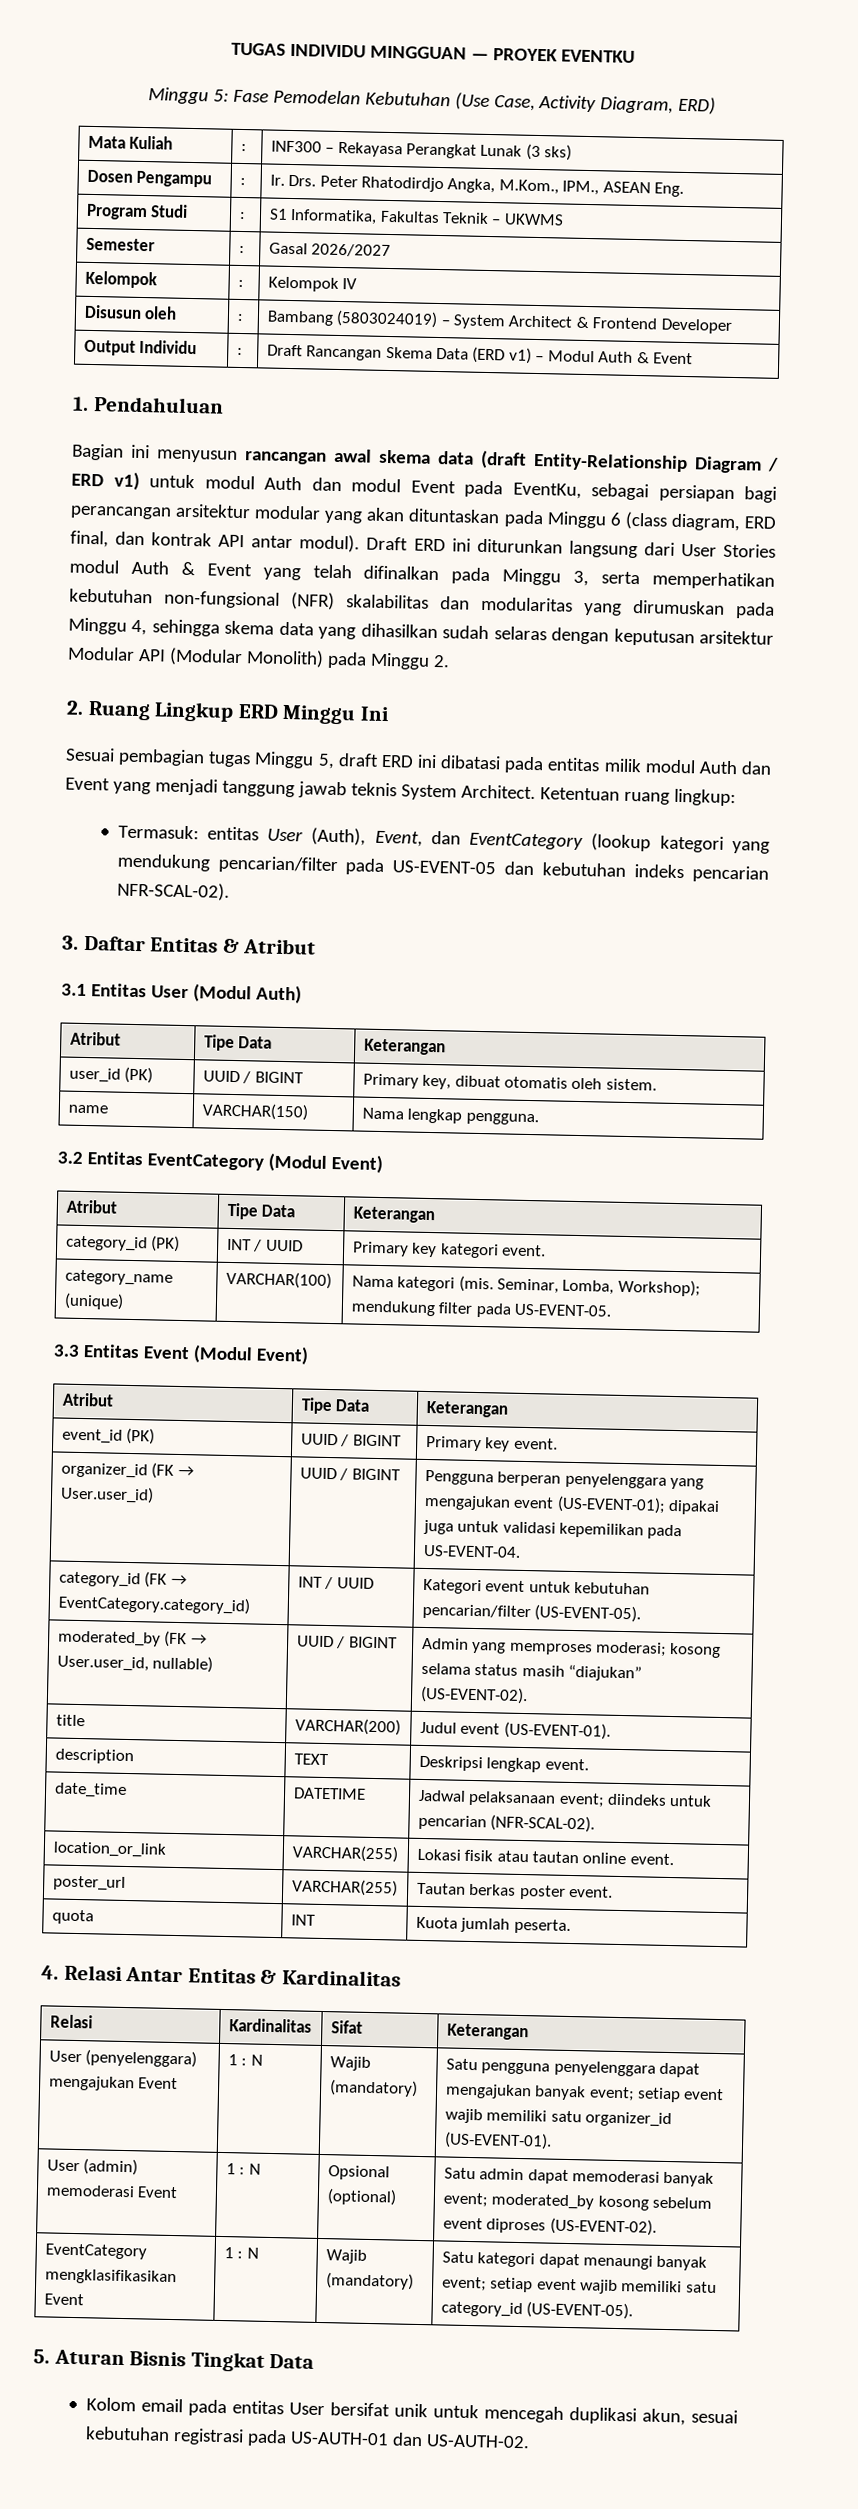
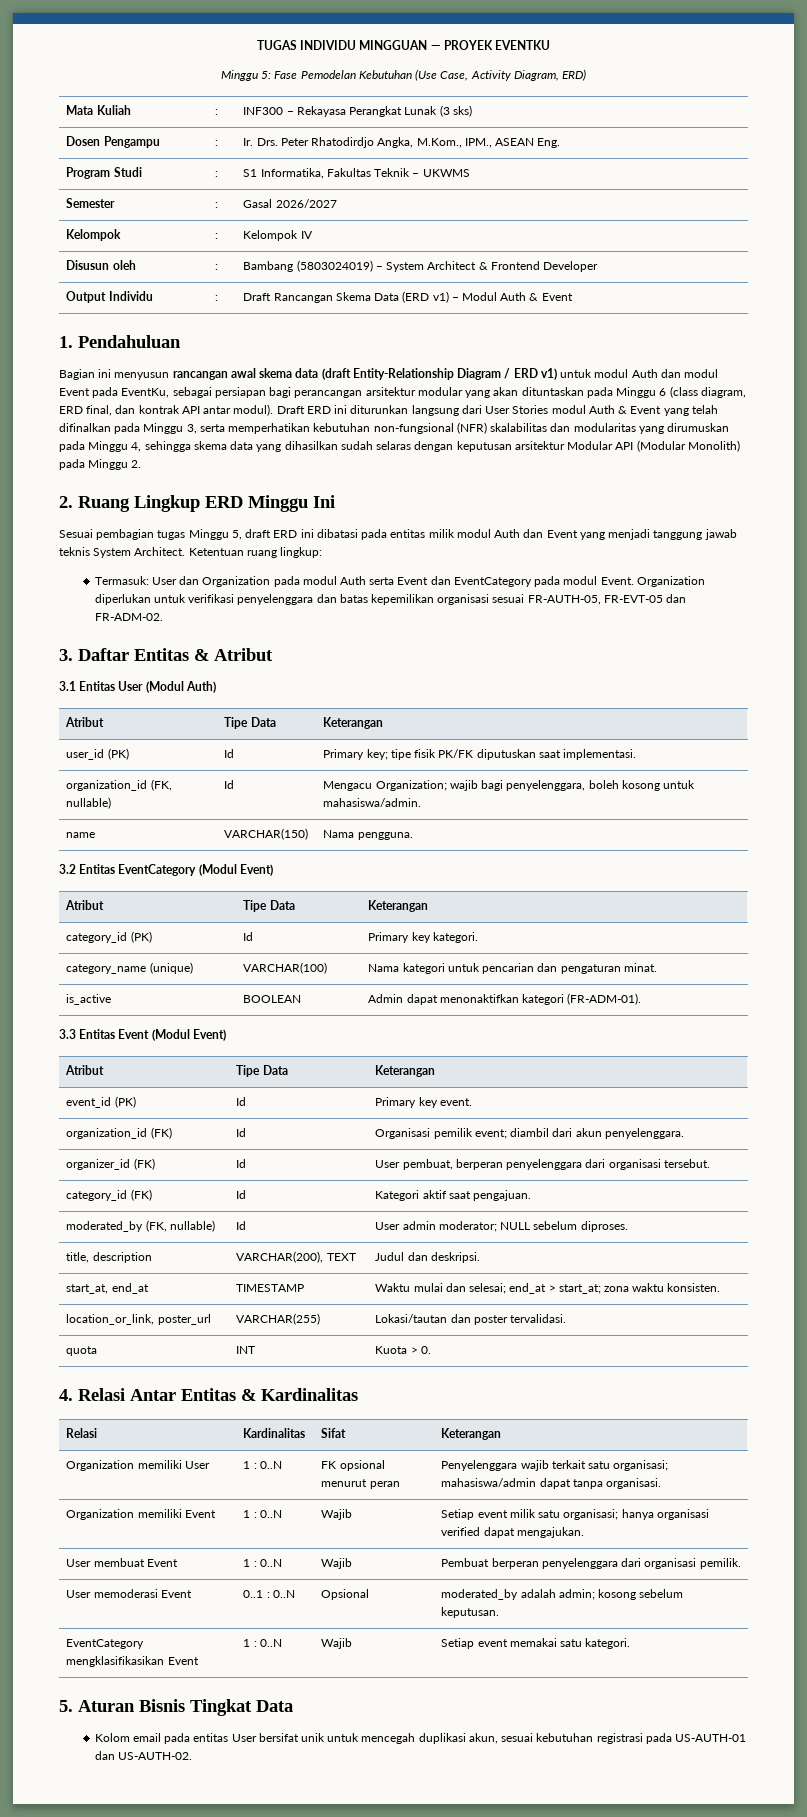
- Termasuk: entitas User (Auth), Event, dan EventCategory (lookup kategori yang mendukung pencarian/filter pada US-EVENT-05 dan kebutuhan indeks pencarian NFR-SCAL-02).
+ Termasuk: User dan Organization pada modul Auth serta Event dan EventCategory pada modul Event. Organization diperlukan untuk verifikasi penyelenggara dan batas kepemilikan organisasi sesuai FR-AUTH-05, FR-EVT-05 dan FR-ADM-02.
- user_id (PK) | UUID / BIGINT | Primary key, dibuat otomatis oleh sistem.
+ user_id (PK) | Id | Primary key; tipe fisik PK/FK diputuskan saat implementasi.
+ organization_id (FK, nullable) | Id | Mengacu Organization; wajib bagi penyelenggara, boleh kosong untuk mahasiswa/admin.
- name | VARCHAR(150) | Nama lengkap pengguna.
+ name | VARCHAR(150) | Nama pengguna.
- category_id (PK) | INT / UUID | Primary key kategori event.
+ category_id (PK) | Id | Primary key kategori.
- category_name (unique) | VARCHAR(100) | Nama kategori (mis. Seminar, Lomba, Workshop); mendukung filter pada US-EVENT-05.
+ category_name (unique) | VARCHAR(100) | Nama kategori untuk pencarian dan pengaturan minat.
+ is_active | BOOLEAN | Admin dapat menonaktifkan kategori (FR-ADM-01).
- event_id (PK) | UUID / BIGINT | Primary key event.
+ event_id (PK) | Id | Primary key event.
- organizer_id (FK → User.user_id) | UUID / BIGINT | Pengguna berperan penyelenggara yang mengajukan event (US-EVENT-01); dipakai juga untuk validasi kepemilikan pada US-EVENT-04.
- category_id (FK → EventCategory.category_id) | INT / UUID | Kategori event untuk kebutuhan pencarian/filter (US-EVENT-05).
- moderated_by (FK → User.user_id, nullable) | UUID / BIGINT | Admin yang memproses moderasi; kosong selama status masih “diajukan” (US-EVENT-02).
- title | VARCHAR(200) | Judul event (US-EVENT-01).
- description | TEXT | Deskripsi lengkap event.
- date_time | DATETIME | Jadwal pelaksanaan event; diindeks untuk pencarian (NFR-SCAL-02).
- location_or_link | VARCHAR(255) | Lokasi fisik atau tautan online event.
- poster_url | VARCHAR(255) | Tautan berkas poster event.
+ organization_id (FK) | Id | Organisasi pemilik event; diambil dari akun penyelenggara.
+ organizer_id (FK) | Id | User pembuat, berperan penyelenggara dari organisasi tersebut.
+ category_id (FK) | Id | Kategori aktif saat pengajuan.
+ moderated_by (FK, nullable) | Id | User admin moderator; NULL sebelum diproses.
+ title, description | VARCHAR(200), TEXT | Judul dan deskripsi.
+ start_at, end_at | TIMESTAMP | Waktu mulai dan selesai; end_at > start_at; zona waktu konsisten.
+ location_or_link, poster_url | VARCHAR(255) | Lokasi/tautan dan poster tervalidasi.
- quota | INT | Kuota jumlah peserta.
+ quota | INT | Kuota > 0.
- User (penyelenggara) mengajukan Event | 1 : N | Wajib (mandatory) | Satu pengguna penyelenggara dapat mengajukan banyak event; setiap event wajib memiliki satu organizer_id (US-EVENT-01).
- User (admin) memoderasi Event | 1 : N | Opsional (optional) | Satu admin dapat memoderasi banyak event; moderated_by kosong sebelum event diproses (US-EVENT-02).
+ Organization memiliki User | 1 : 0..N | FK opsional menurut peran | Penyelenggara wajib terkait satu organisasi; mahasiswa/admin dapat tanpa organisasi.
+ Organization memiliki Event | 1 : 0..N | Wajib | Setiap event milik satu organisasi; hanya organisasi verified dapat mengajukan.
+ User membuat Event | 1 : 0..N | Wajib | Pembuat berperan penyelenggara dari organisasi pemilik.
+ User memoderasi Event | 0..1 : 0..N | Opsional | moderated_by adalah admin; kosong sebelum keputusan.
- EventCategory mengklasifikasikan Event | 1 : N | Wajib (mandatory) | Satu kategori dapat menaungi banyak event; setiap event wajib memiliki satu category_id (US-EVENT-05).
+ EventCategory mengklasifikasikan Event | 1 : 0..N | Wajib | Setiap event memakai satu kategori.

